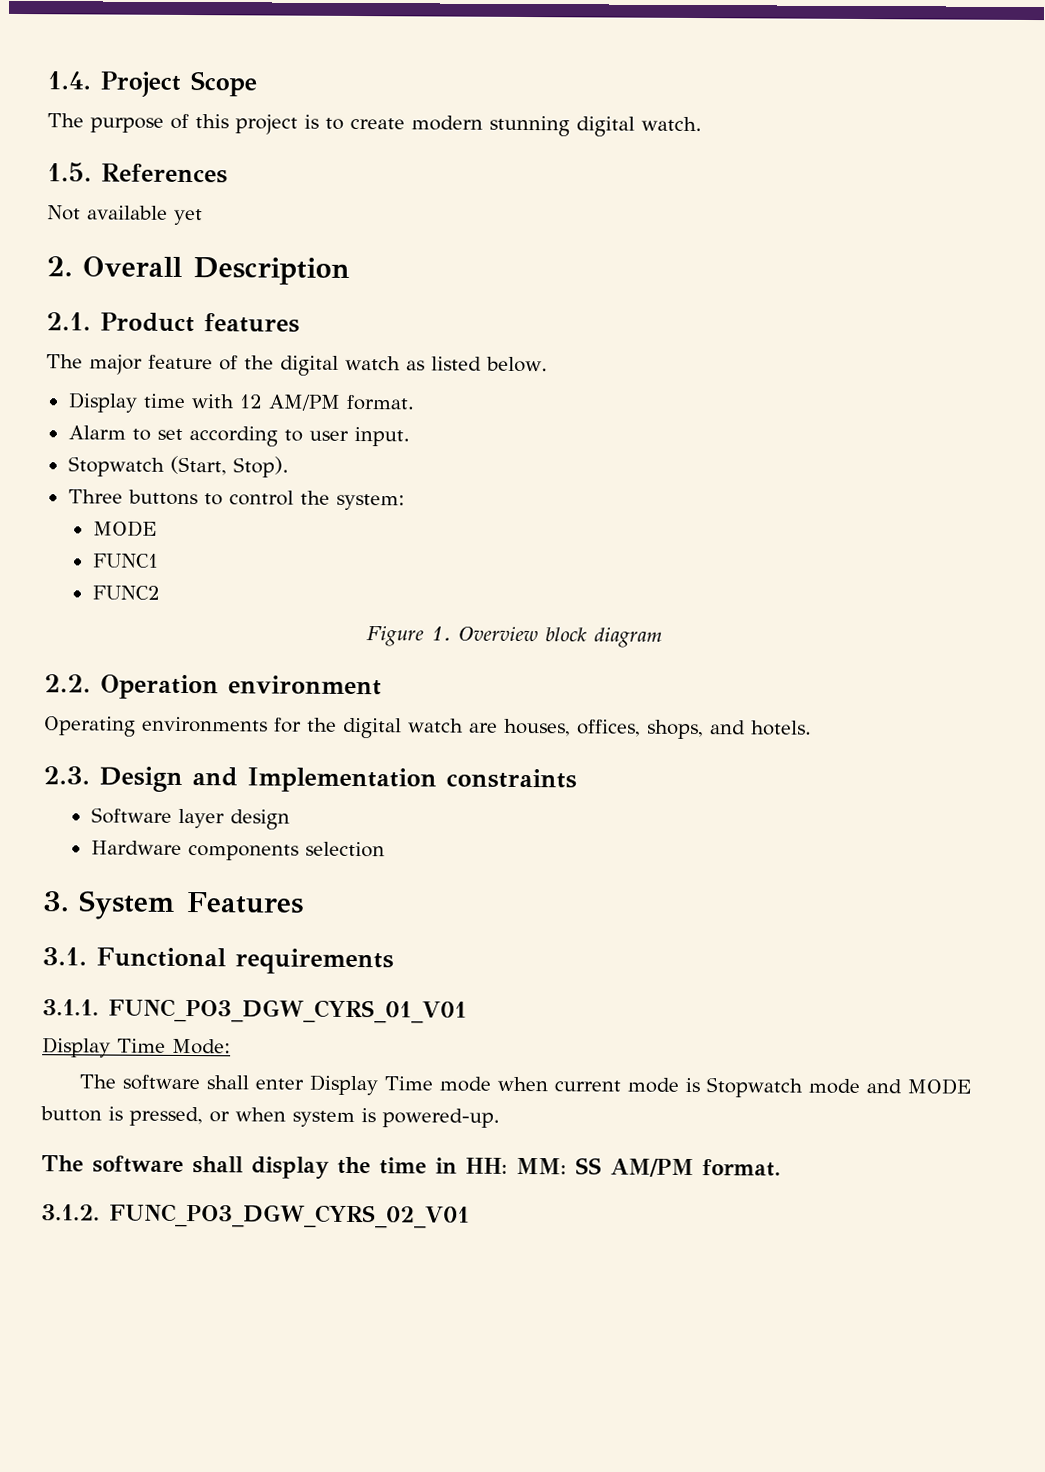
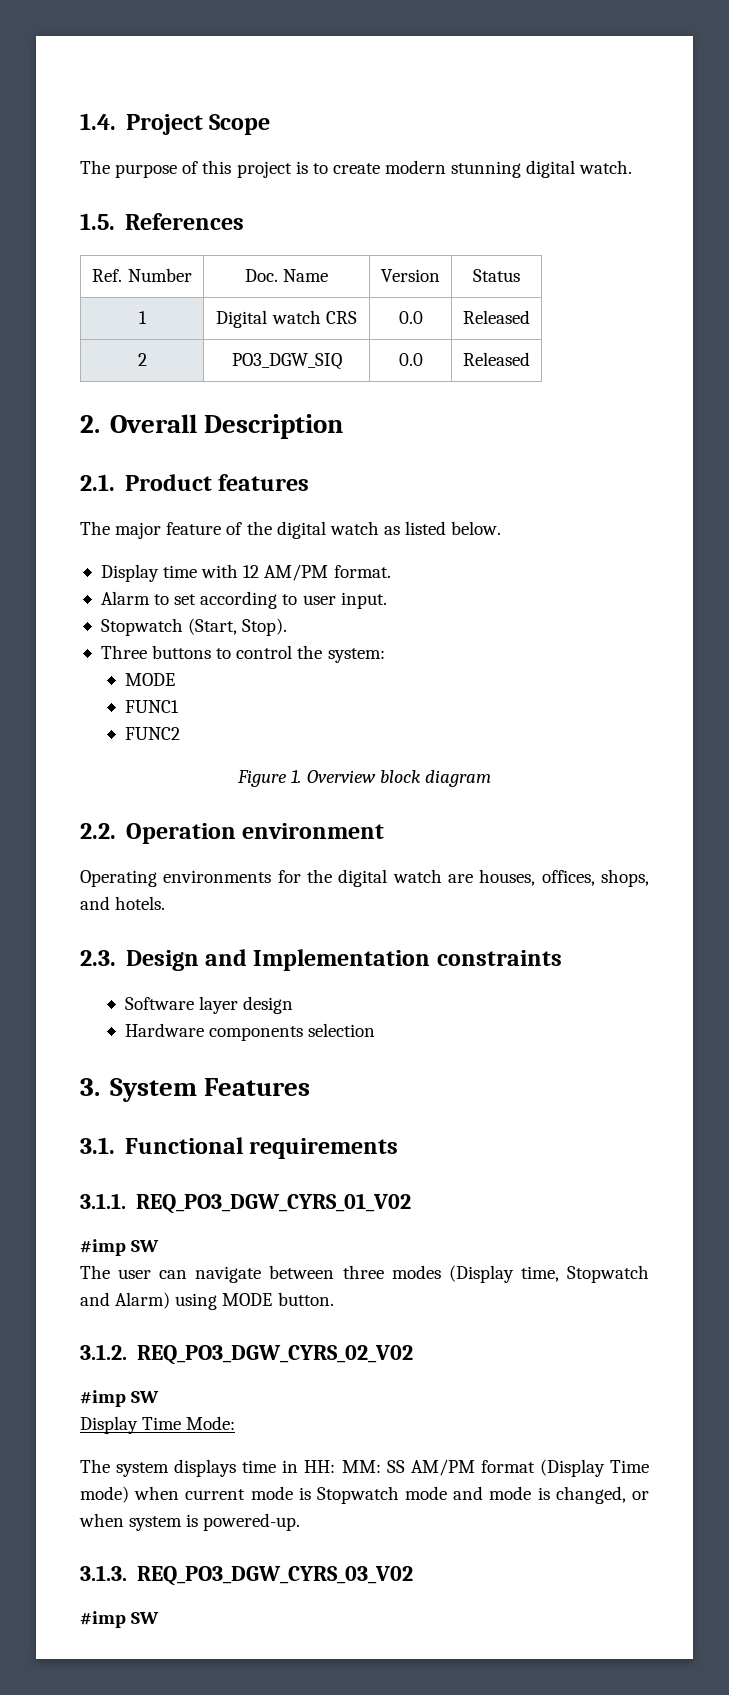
- Not available yet
+ Ref. Number | Doc. Name | Version | Status
+ 1 | Digital watch CRS | 0.0 | Released
+ 2 | PO3_DGW_SIQ | 0.0 | Released
- 3.1.1. FUNC_PO3_DGW_CYRS_01_V01
+ 3.1.1. REQ_PO3_DGW_CYRS_01_V02
+ #imp SW
+ The user can navigate between three modes (Display time, Stopwatch and Alarm) using MODE button.
+ 3.1.2. REQ_PO3_DGW_CYRS_02_V02
+ #imp SW
  Display Time Mode:
- The software shall enter Display Time mode when current mode is Stopwatch mode and MODE button is pressed, or when system is powered-up.
+ The system displays time in HH: MM: SS AM/PM format (Display Time mode) when current mode is Stopwatch mode and mode is changed, or when system is powered-up.
- The software shall display the time in HH: MM: SS AM/PM format.
- 3.1.2. FUNC_PO3_DGW_CYRS_02_V01
+ 3.1.3. REQ_PO3_DGW_CYRS_03_V02
+ #imp SW

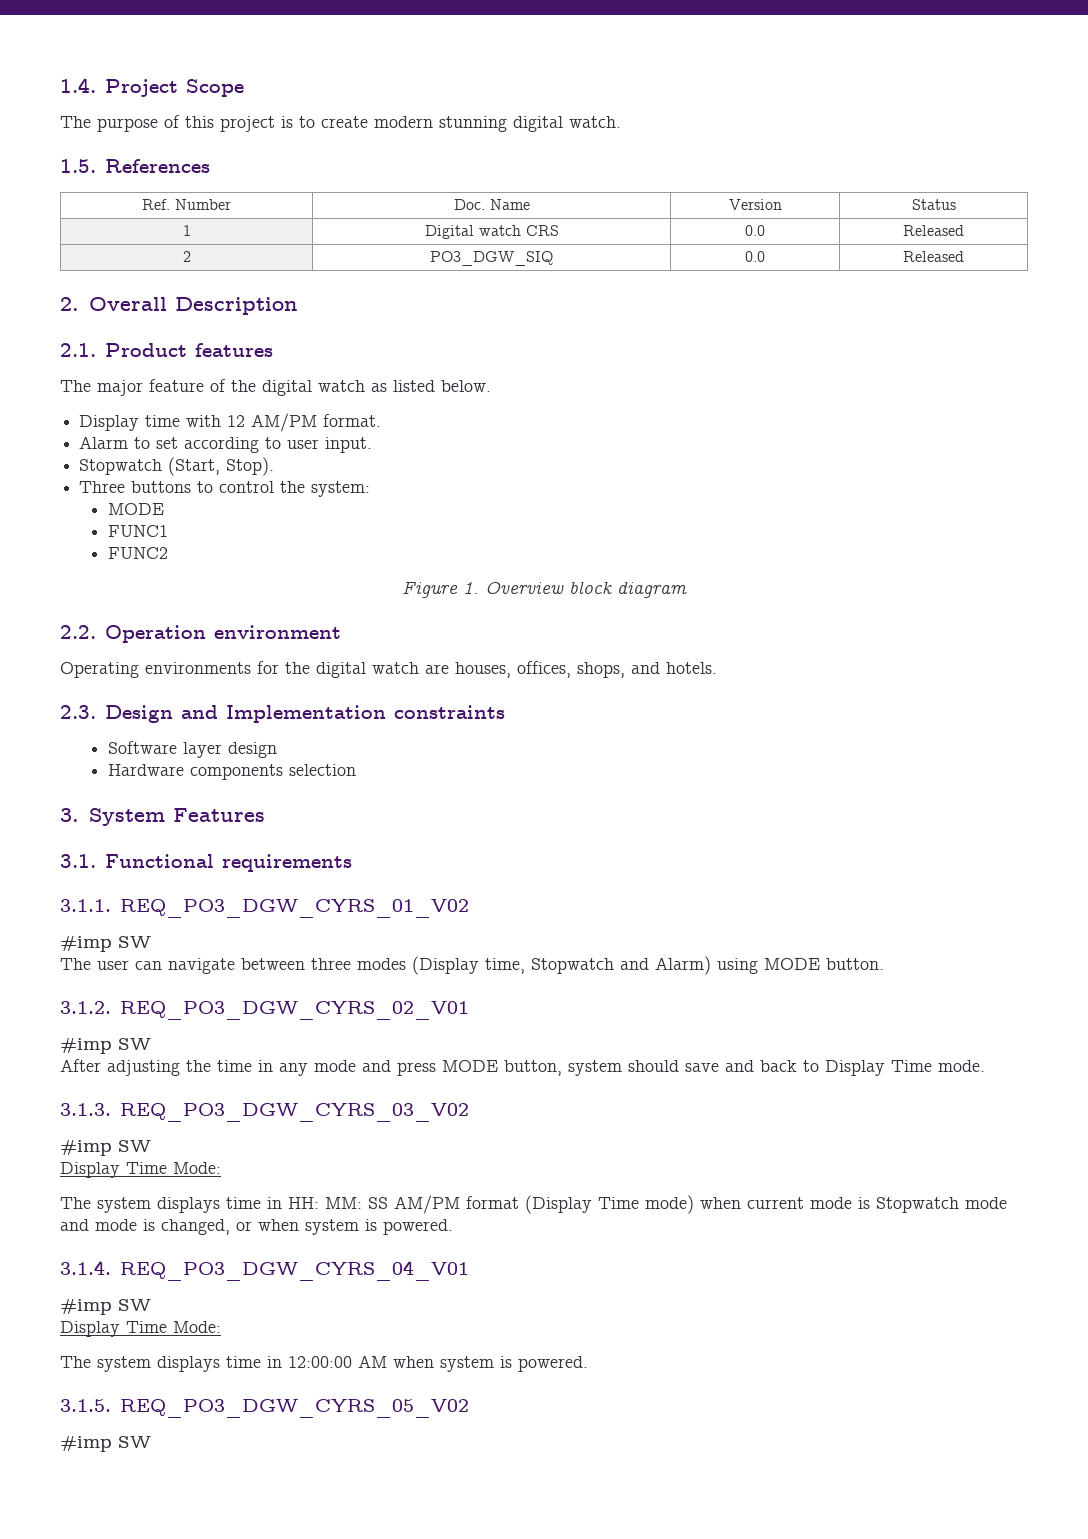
- 3.1.2. REQ_PO3_DGW_CYRS_02_V02
+ 3.1.2. REQ_PO3_DGW_CYRS_02_V01
+ #imp SW
+ After adjusting the time in any mode and press MODE button, system should save and back to Display Time mode.
+ 3.1.3. REQ_PO3_DGW_CYRS_03_V02
- The system displays time in HH: MM: SS AM/PM format (Display Time mode) when current mode is Stopwatch mode and mode is changed, or when system is powered-up.
- 3.1.3. REQ_PO3_DGW_CYRS_03_V02
+ The system displays time in HH: MM: SS AM/PM format (Display Time mode) when current mode is Stopwatch mode and mode is changed, or when system is powered.
+ 3.1.4. REQ_PO3_DGW_CYRS_04_V01
+ #imp SW
+ Display Time Mode:
+ The system displays time in 12:00:00 AM when system is powered.
+ 3.1.5. REQ_PO3_DGW_CYRS_05_V02

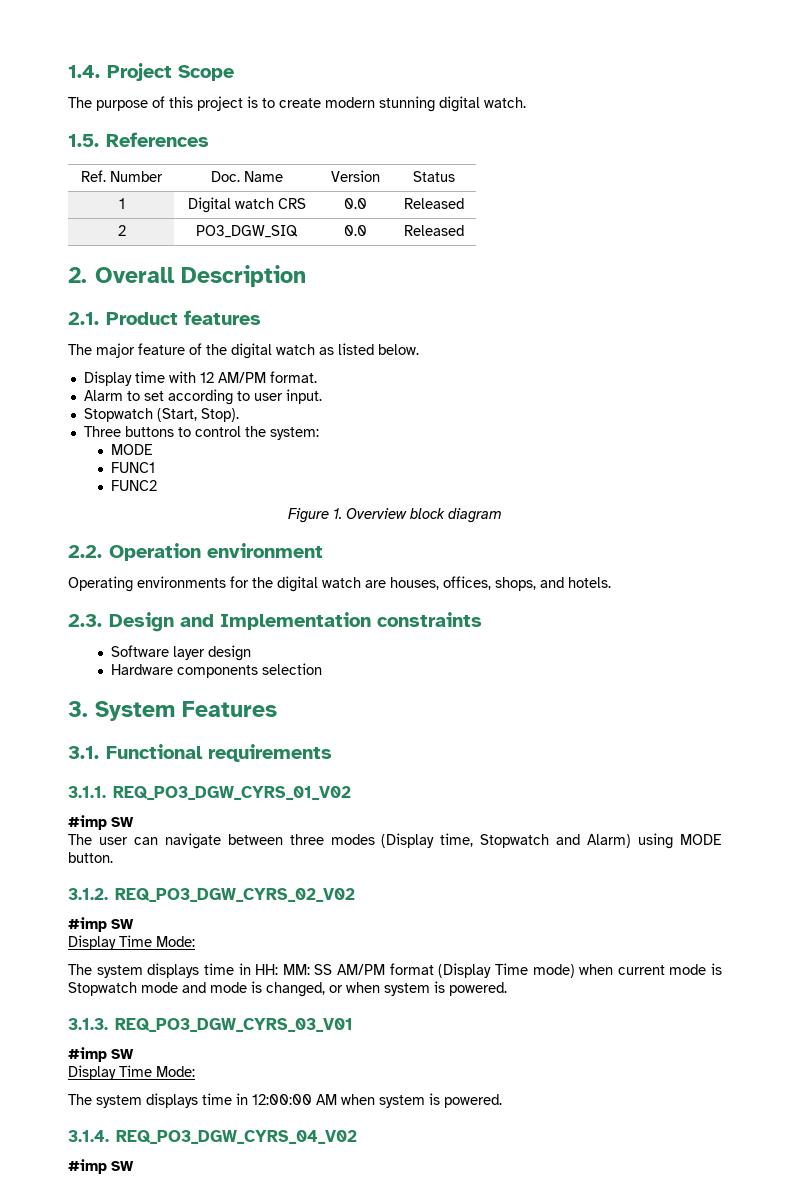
- 3.1.2. REQ_PO3_DGW_CYRS_02_V01
- #imp SW
- After adjusting the time in any mode and press MODE button, system should save and back to Display Time mode.
- 3.1.3. REQ_PO3_DGW_CYRS_03_V02
+ 3.1.2. REQ_PO3_DGW_CYRS_02_V02
- 3.1.4. REQ_PO3_DGW_CYRS_04_V01
+ 3.1.3. REQ_PO3_DGW_CYRS_03_V01
- 3.1.5. REQ_PO3_DGW_CYRS_05_V02
+ 3.1.4. REQ_PO3_DGW_CYRS_04_V02

